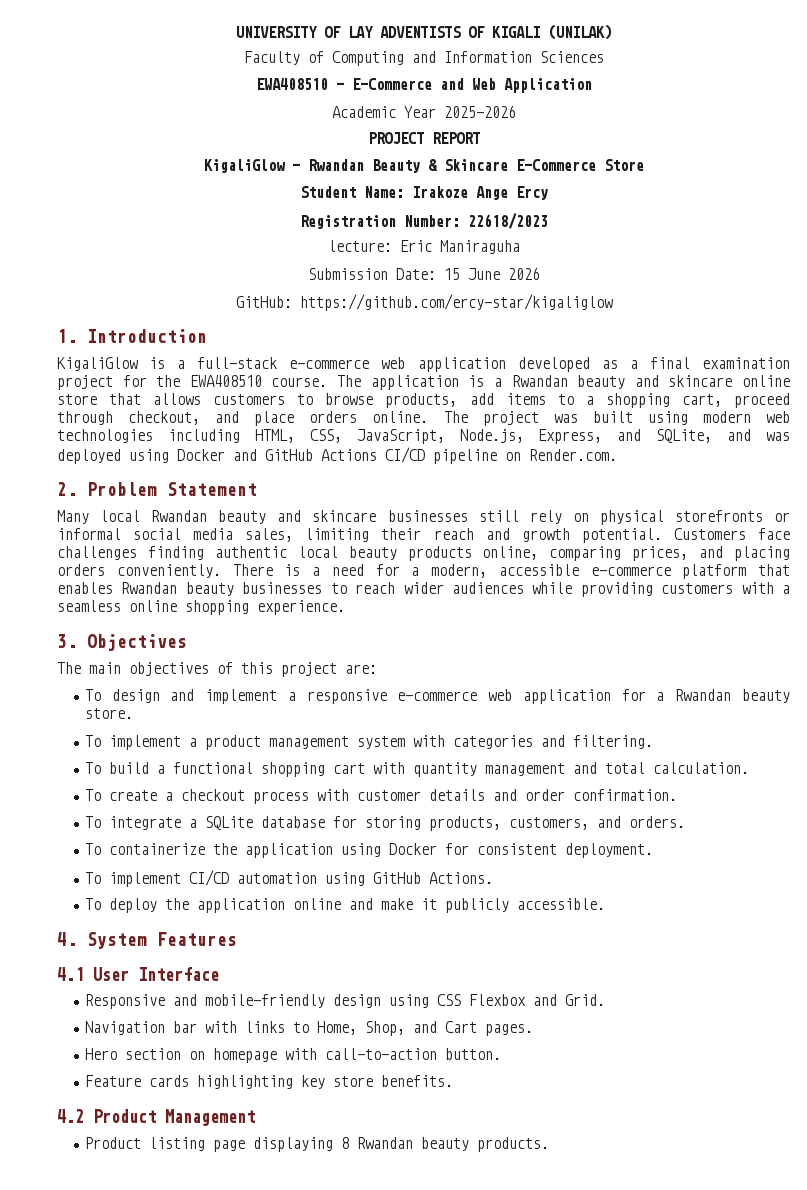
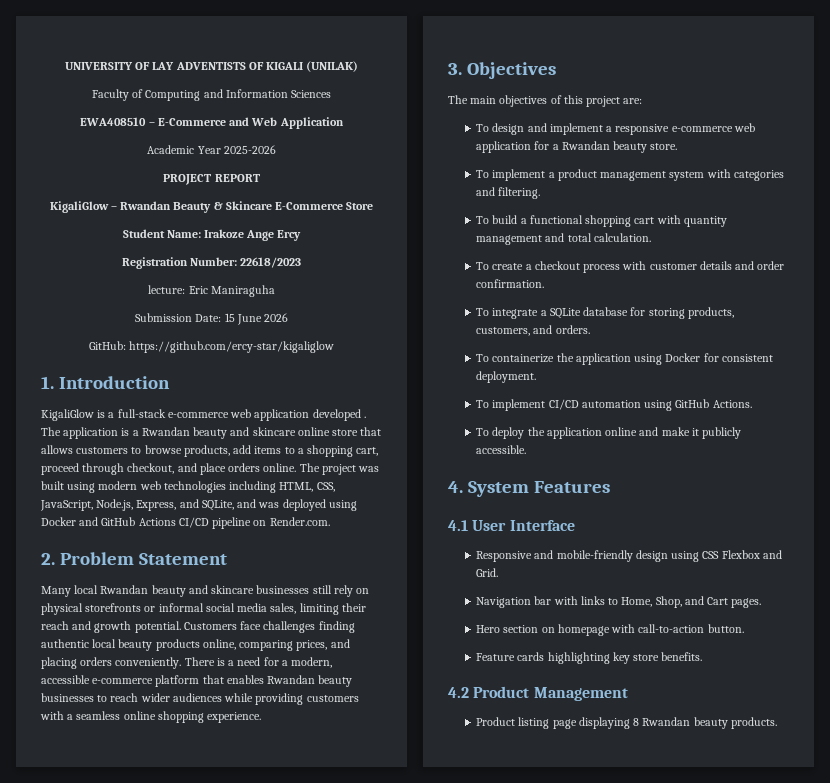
- KigaliGlow is a full-stack e-commerce web application developed as a final examination project for the EWA408510 course.
+ KigaliGlow is a full-stack e-commerce web application developed .

